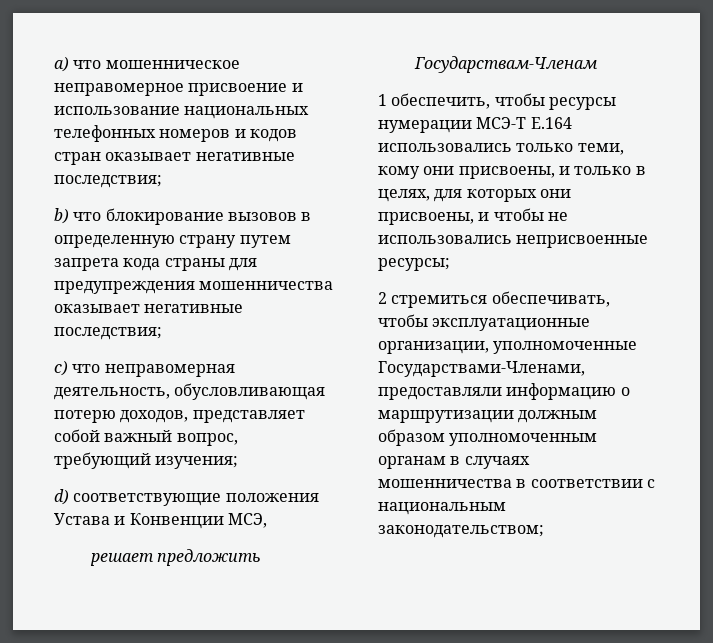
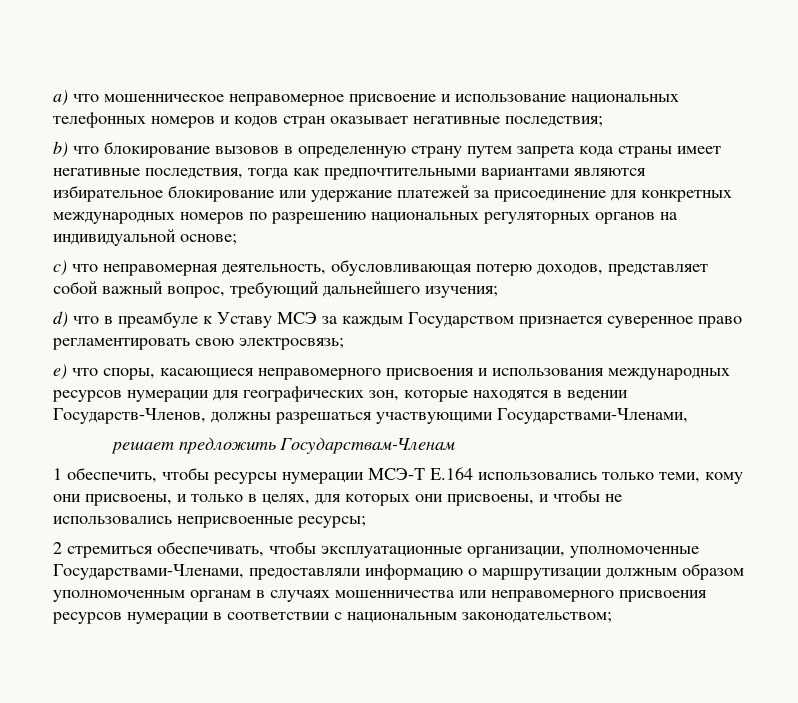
- b) что блокирование вызовов в определенную страну путем запрета кода страны для предупреждения мошенничества оказывает негативные последствия;
+ b) что блокирование вызовов в определенную страну путем запрета кода страны имеет негативные последствия, тогда как предпочтительными вариантами являются избирательное блокирование или удержание платежей за присоединение для конкретных международных номеров по разрешению национальных регуляторных органов на индивидуальной основе;
- c) что неправомерная деятельность, обусловливающая потерю доходов, представляет собой важный вопрос, требующий изучения;
+ c) что неправомерная деятельность, обусловливающая потерю доходов, представляет собой важный вопрос, требующий дальнейшего изучения;
- d) соответствующие положения Устава и Конвенции МСЭ,
+ d) что в преамбуле к Уставу МСЭ за каждым Государством признается суверенное право регламентировать свою электросвязь;
+ e) что споры, касающиеся неправомерного присвоения и использования международных ресурсов нумерации для географических зон, которые находятся в ведении Государств-Членов, должны разрешаться участвующими Государствами-Членами,
- 2 стремиться обеспечивать, чтобы эксплуатационные организации, уполномоченные Государствами-Членами, предоставляли информацию о маршрутизации должным образом уполномоченным органам в случаях мошенничества в соответствии с национальным законодательством;
+ 2 стремиться обеспечивать, чтобы эксплуатационные организации, уполномоченные Государствами-Членами, предоставляли информацию о маршрутизации должным образом уполномоченным органам в случаях мошенничества или неправомерного присвоения ресурсов нумерации в соответствии с национальным законодательством;

